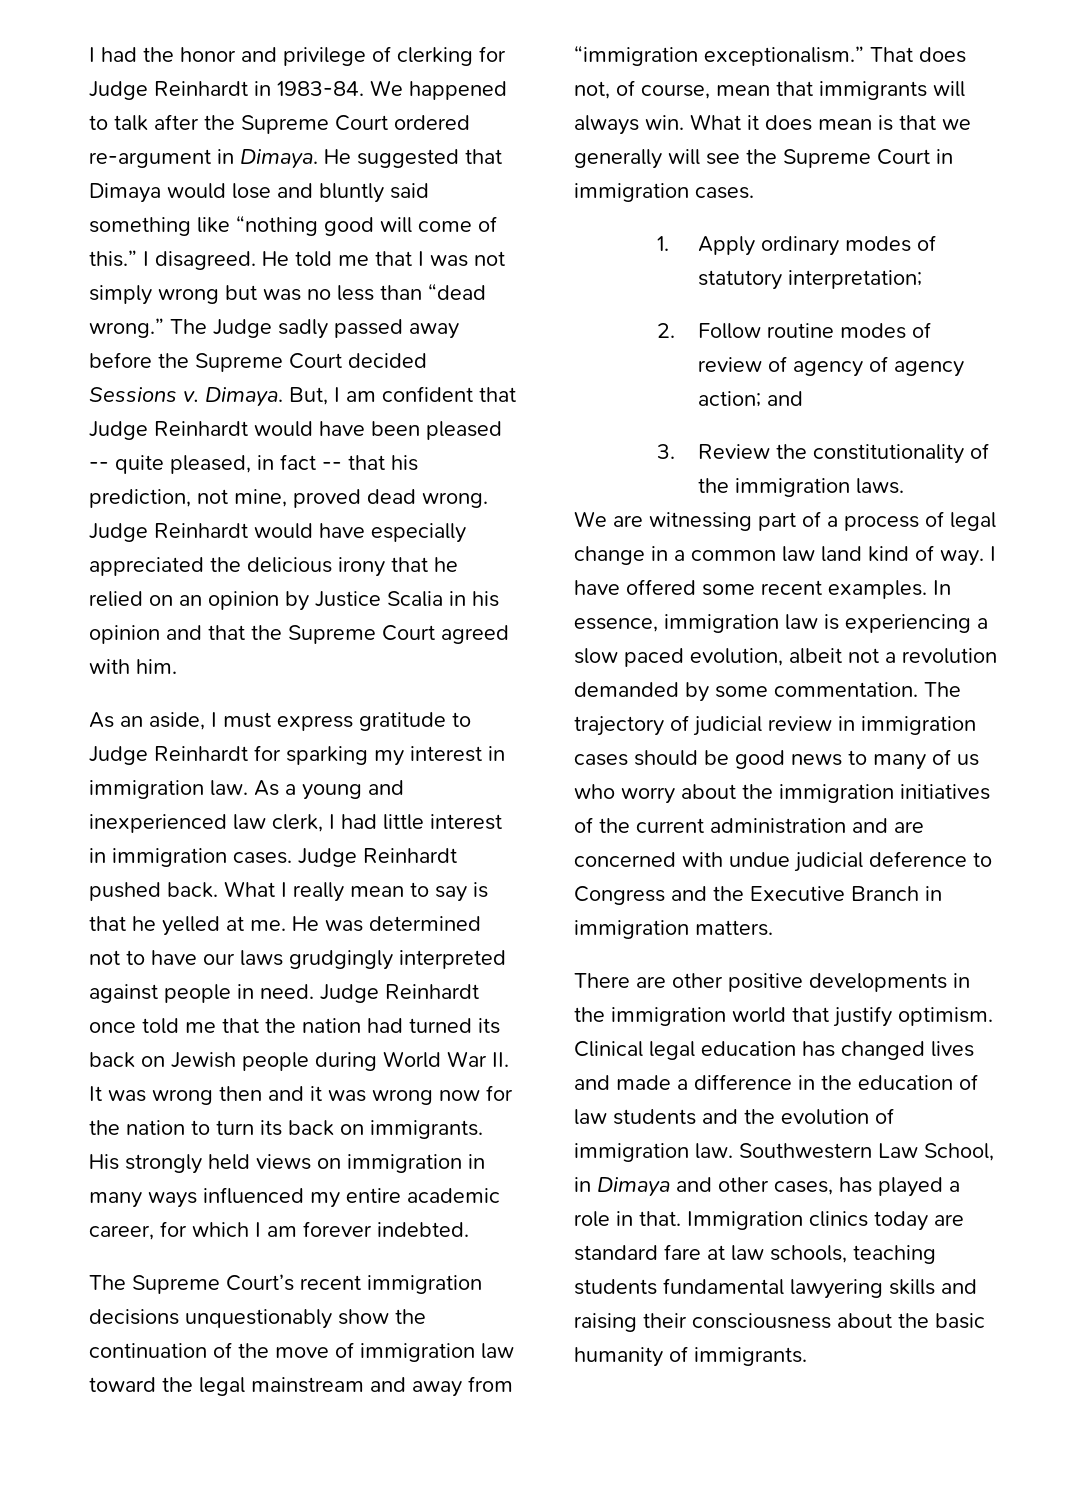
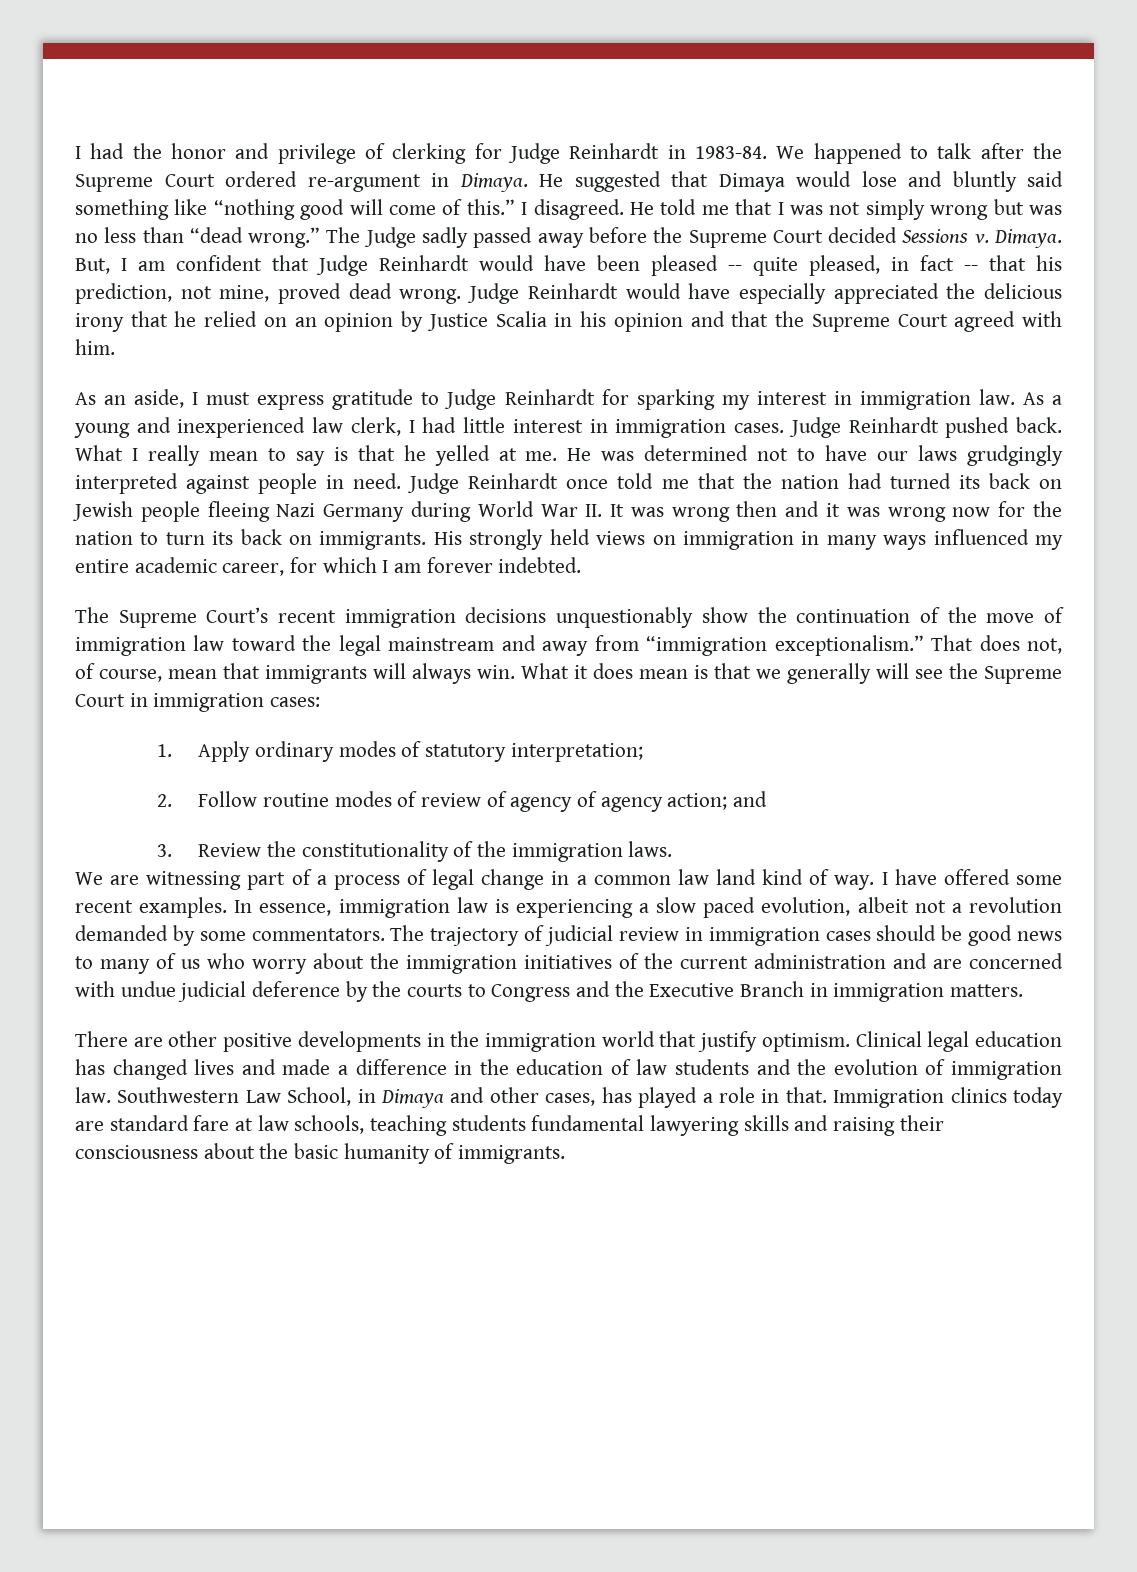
- Judge Reinhardt once told me that the nation had turned its back on Jewish people during World War II. It was wrong then and it was wrong now for the nation to turn its back on immigrants.
+ Judge Reinhardt once told me that the nation had turned its back on Jewish people fleeing Nazi Germany during World War II. It was wrong then and it was wrong now for the nation to turn its back on immigrants.
- What it does mean is that we generally will see the Supreme Court in immigration cases.
+ What it does mean is that we generally will see the Supreme Court in immigration cases:
- In essence, immigration law is experiencing a slow paced evolution, albeit not a revolution demanded by some commentation.
+ In essence, immigration law is experiencing a slow paced evolution, albeit not a revolution demanded by some commentators.
- The trajectory of judicial review in immigration cases should be good news to many of us who worry about the immigration initiatives of the current administration and are concerned with undue judicial deference to Congress and the Executive Branch in immigration matters.
+ The trajectory of judicial review in immigration cases should be good news to many of us who worry about the immigration initiatives of the current administration and are concerned with undue judicial deference by the courts to Congress and the Executive Branch in immigration matters.

